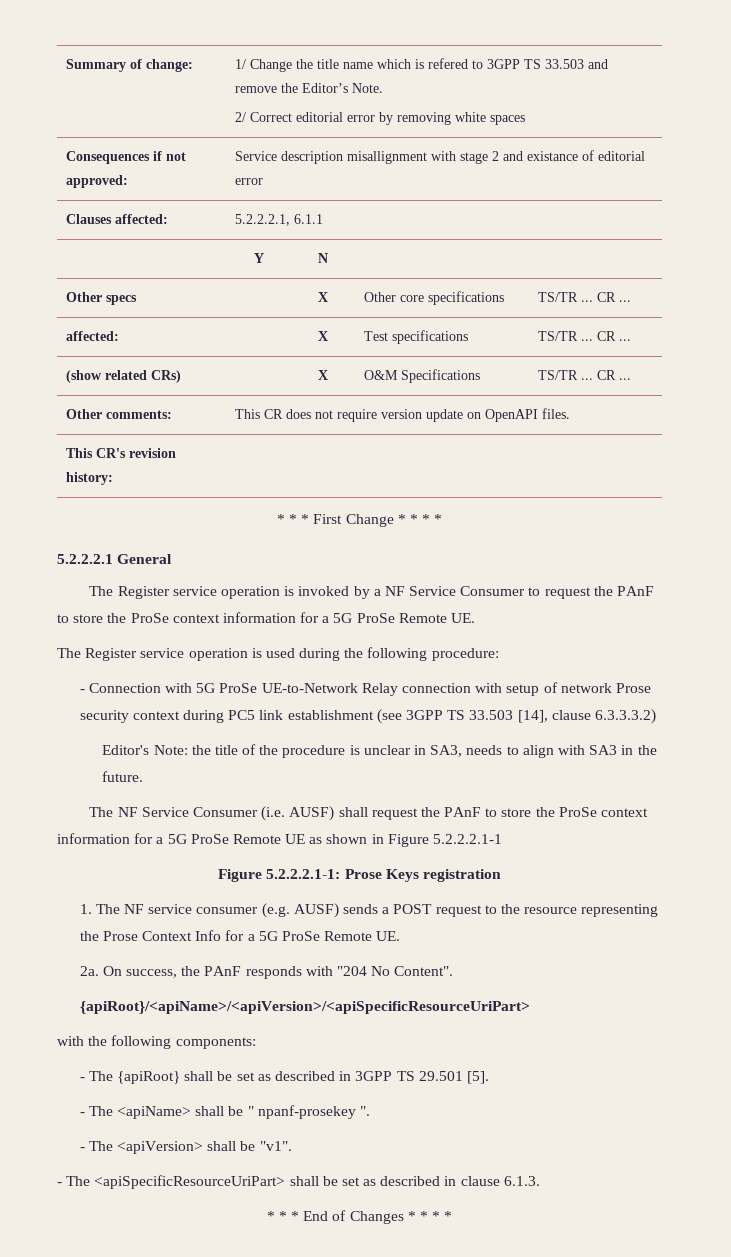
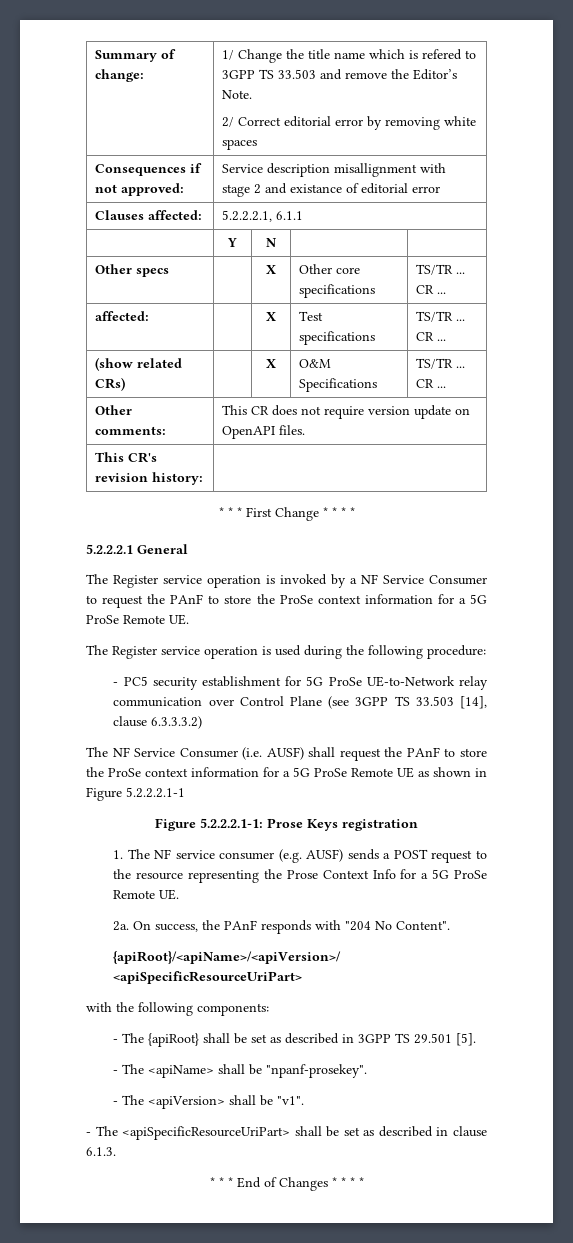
- - Connection with 5G ProSe UE-to-Network Relay connection with setup of network Prose security context during PC5 link establishment (see 3GPP TS 33.503 [14], clause 6.3.3.3.2)
+ - PC5 security establishment for 5G ProSe UE-to-Network relay communication over Control Plane (see 3GPP TS 33.503 [14], clause 6.3.3.3.2)
- Editor's Note: the title of the procedure is unclear in SA3, needs to align with SA3 in the future.
- - The <apiName> shall be " npanf-prosekey ".
+ - The <apiName> shall be "npanf-prosekey".

